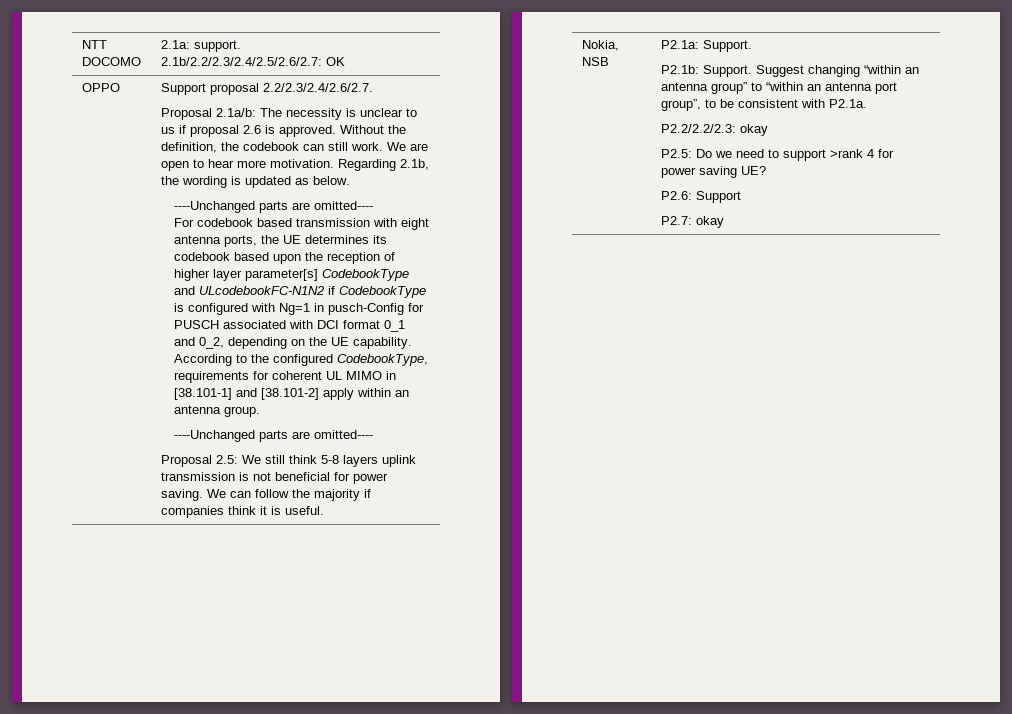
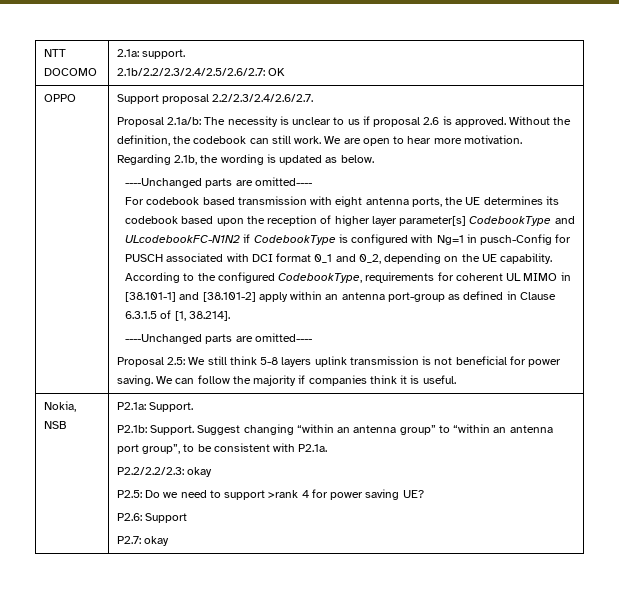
- According to the configured CodebookType, requirements for coherent UL MIMO in [38.101-1] and [38.101-2] apply within an antenna group.
+ According to the configured CodebookType, requirements for coherent UL MIMO in [38.101-1] and [38.101-2] apply within an antenna port-group as defined in Clause 6.3.1.5 of [1, 38.214].

